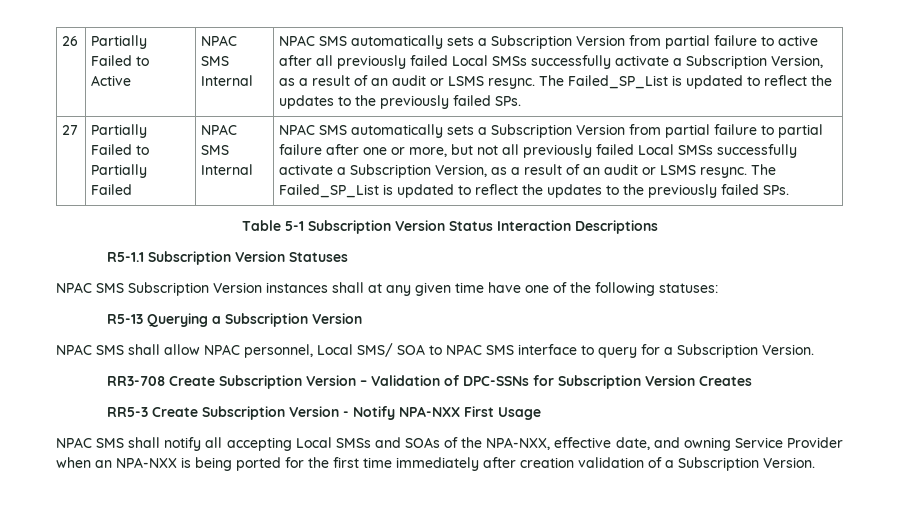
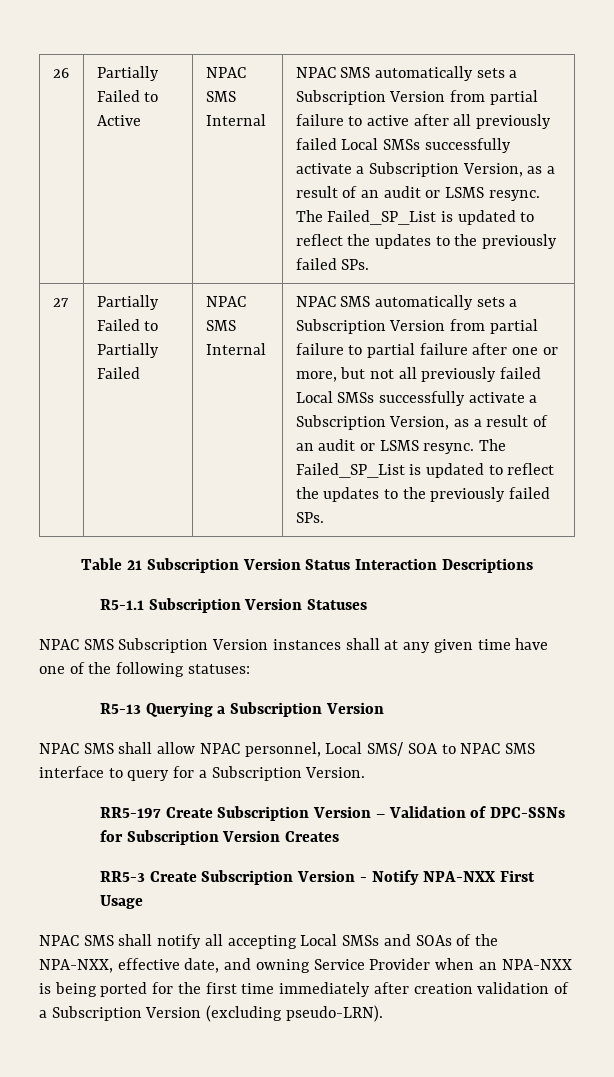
- Table 5-1 Subscription Version Status Interaction Descriptions
+ Table 21 Subscription Version Status Interaction Descriptions
- RR3-708 Create Subscription Version – Validation of DPC-SSNs for Subscription Version Creates
+ RR5-197 Create Subscription Version – Validation of DPC-SSNs for Subscription Version Creates
- NPAC SMS shall notify all accepting Local SMSs and SOAs of the NPA-NXX, effective date, and owning Service Provider when an NPA-NXX is being ported for the first time immediately after creation validation of a Subscription Version.
+ NPAC SMS shall notify all accepting Local SMSs and SOAs of the NPA-NXX, effective date, and owning Service Provider when an NPA-NXX is being ported for the first time immediately after creation validation of a Subscription Version (excluding pseudo-LRN).

